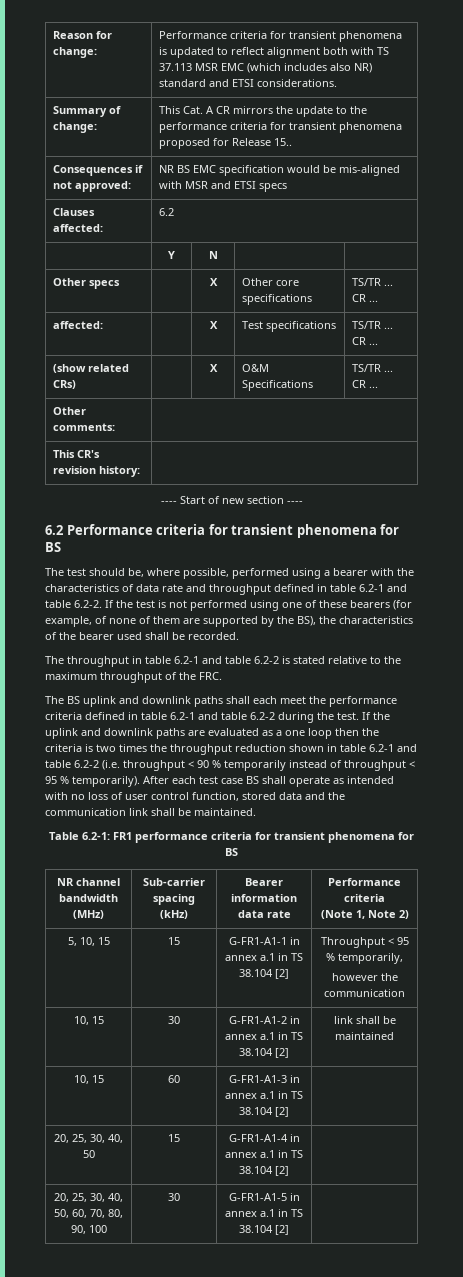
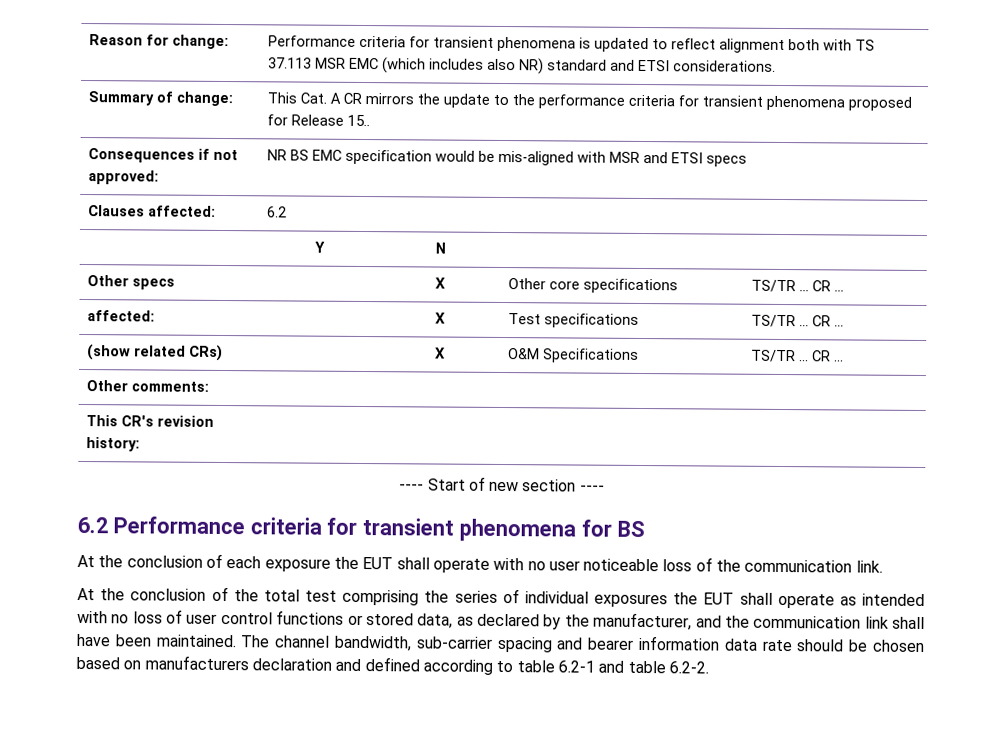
- The test should be, where possible, performed using a bearer with the characteristics of data rate and throughput defined in table 6.2-1 and table 6.2-2. If the test is not performed using one of these bearers (for example, of none of them are supported by the BS), the characteristics of the bearer used shall be recorded.
- The throughput in table 6.2-1 and table 6.2-2 is stated relative to the maximum throughput of the FRC.
- The BS uplink and downlink paths shall each meet the performance criteria defined in table 6.2-1 and table 6.2-2 during the test. If the uplink and downlink paths are evaluated as a one loop then the criteria is two times the throughput reduction shown in table 6.2-1 and table 6.2-2 (i.e. throughput < 90 % temporarily instead of throughput < 95 % temporarily). After each test case BS shall operate as intended with no loss of user control function, stored data and the communication link shall be maintained.
- Table 6.2-1: FR1 performance criteria for transient phenomena for BS
- NR channel bandwidth (MHz) | Sub-carrier spacing (kHz) | Bearer information data rate | Performance criteria
- (Note 1, Note 2)
- 5, 10, 15 | 15 | G-FR1-A1-1 in annex a.1 in TS 38.104 [2] | Throughput < 95 % temporarily,
- however the communication
- 10, 15 | 30 | G-FR1-A1-2 in annex a.1 in TS 38.104 [2] | link shall be maintained
- 10, 15 | 60 | G-FR1-A1-3 in annex a.1 in TS 38.104 [2] |
- 20, 25, 30, 40, 50 | 15 | G-FR1-A1-4 in annex a.1 in TS 38.104 [2] |
- 20, 25, 30, 40, 50, 60, 70, 80, 90, 100 | 30 | G-FR1-A1-5 in annex a.1 in TS 38.104 [2] |
+ At the conclusion of each exposure the EUT shall operate with no user noticeable loss of the communication link.
+ At the conclusion of the total test comprising the series of individual exposures the EUT shall operate as intended with no loss of user control functions or stored data, as declared by the manufacturer, and the communication link shall have been maintained. The channel bandwidth, sub-carrier spacing and bearer information data rate should be chosen based on manufacturers declaration and defined according to table 6.2-1 and table 6.2-2.

